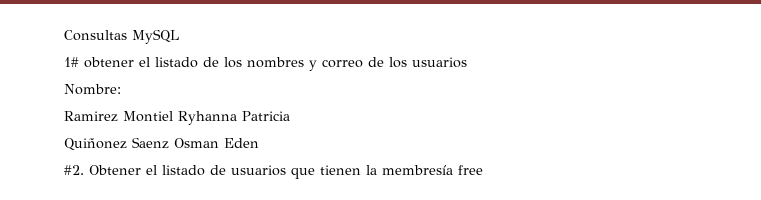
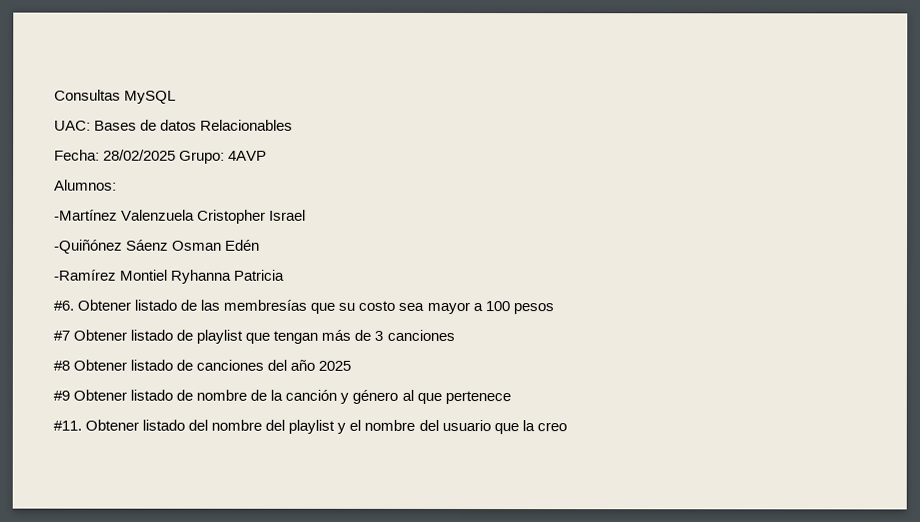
- 1# obtener el listado de los nombres y correo de los usuarios
- Nombre:
- Ramirez Montiel Ryhanna Patricia
- Quiñonez Saenz Osman Eden
- #2. Obtener el listado de usuarios que tienen la membresía free
+ UAC: Bases de datos Relacionables
+ Fecha: 28/02/2025 Grupo: 4AVP
+ Alumnos:
+ -Martínez Valenzuela Cristopher Israel
+ -Quiñónez Sáenz Osman Edén
+ -Ramírez Montiel Ryhanna Patricia
+ #6. Obtener listado de las membresías que su costo sea mayor a 100 pesos
+ #7 Obtener listado de playlist que tengan más de 3 canciones
+ #8 Obtener listado de canciones del año 2025
+ #9 Obtener listado de nombre de la canción y género al que pertenece
+ #11. Obtener listado del nombre del playlist y el nombre del usuario que la creo

